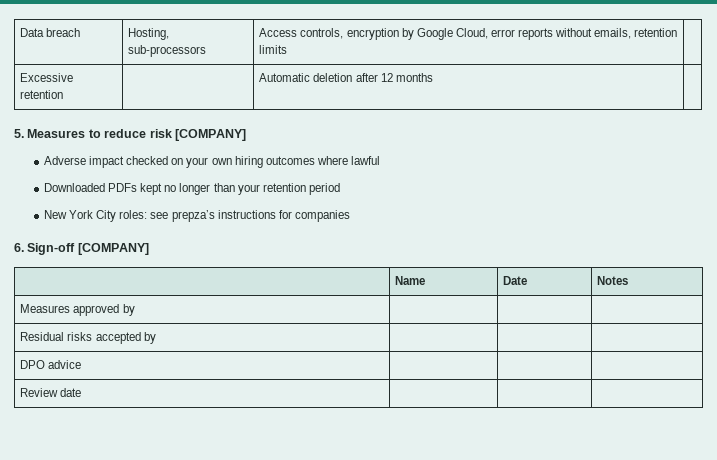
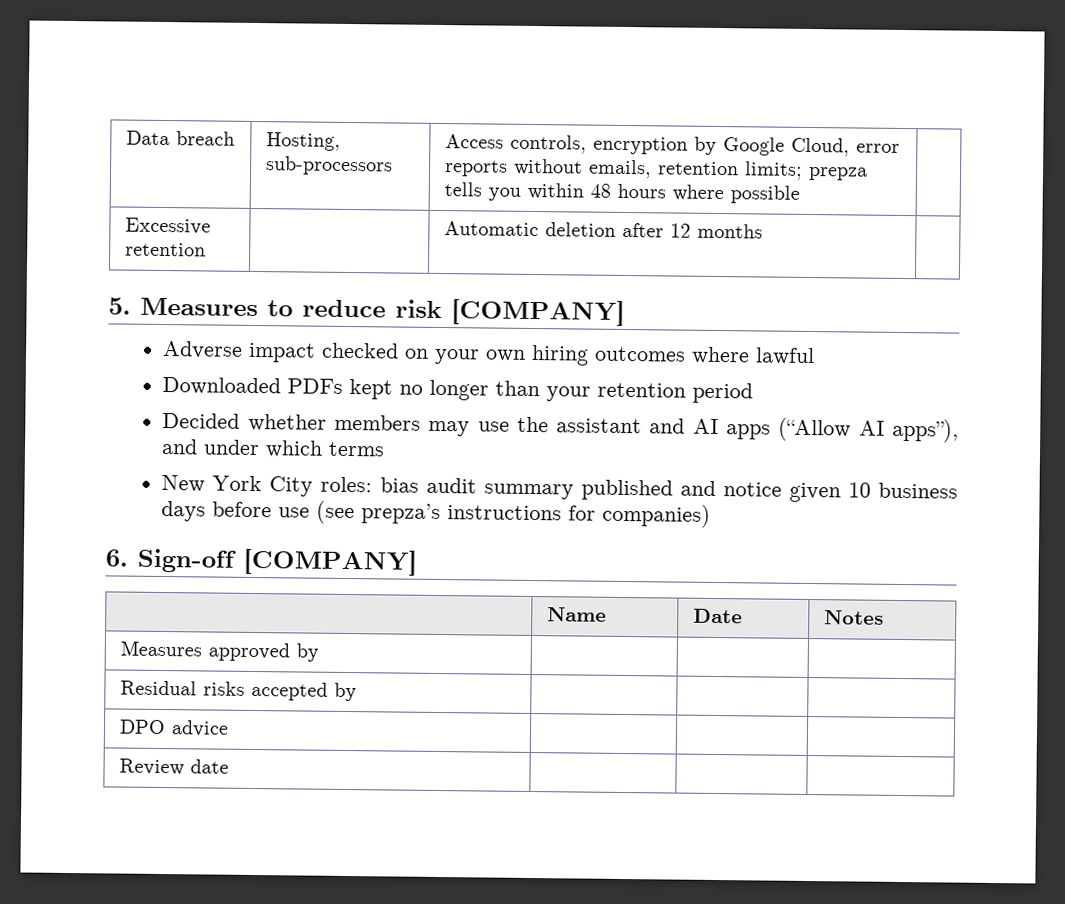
- Data breach | Hosting, sub-processors | Access controls, encryption by Google Cloud, error reports without emails, retention limits |
+ Data breach | Hosting, sub-processors | Access controls, encryption by Google Cloud, error reports without emails, retention limits; prepza tells you within 48 hours where possible |
- New York City roles: see prepza’s instructions for companies
+ Decided whether members may use the assistant and AI apps (“Allow AI apps”), and under which terms
+ New York City roles: bias audit summary published and notice given 10 business days before use (see prepza’s instructions for companies)

